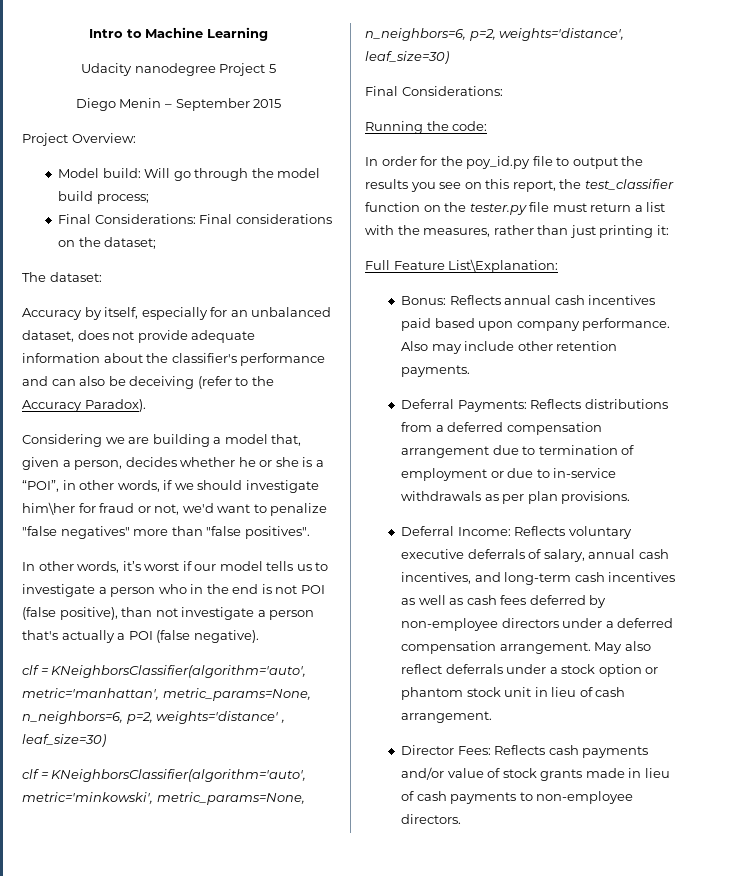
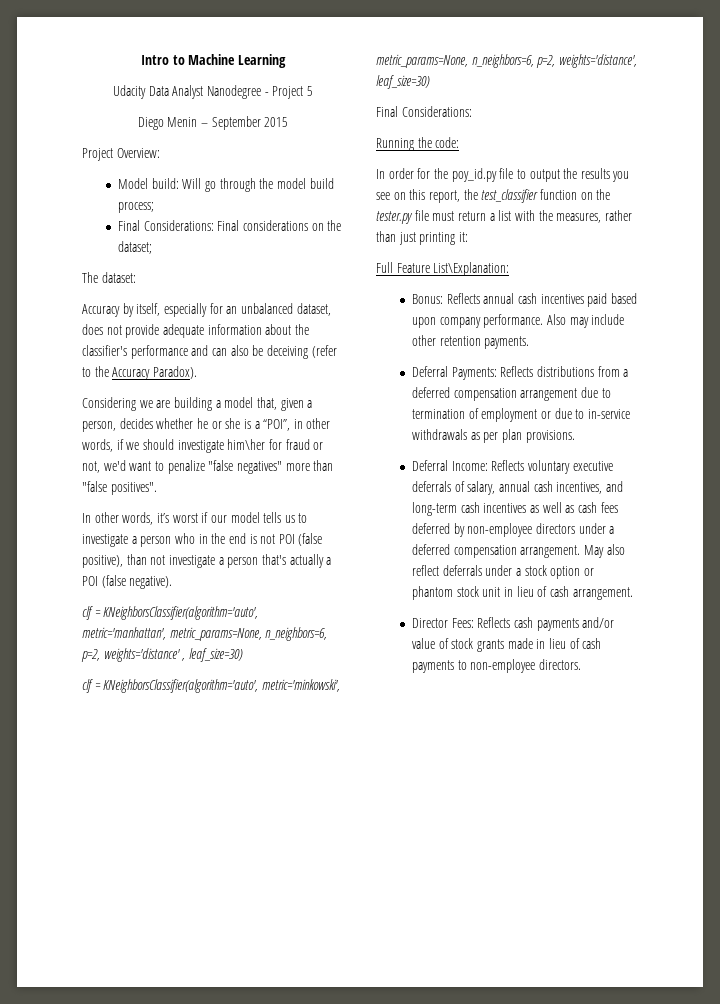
- Udacity nanodegree Project 5
+ Udacity Data Analyst Nanodegree - Project 5

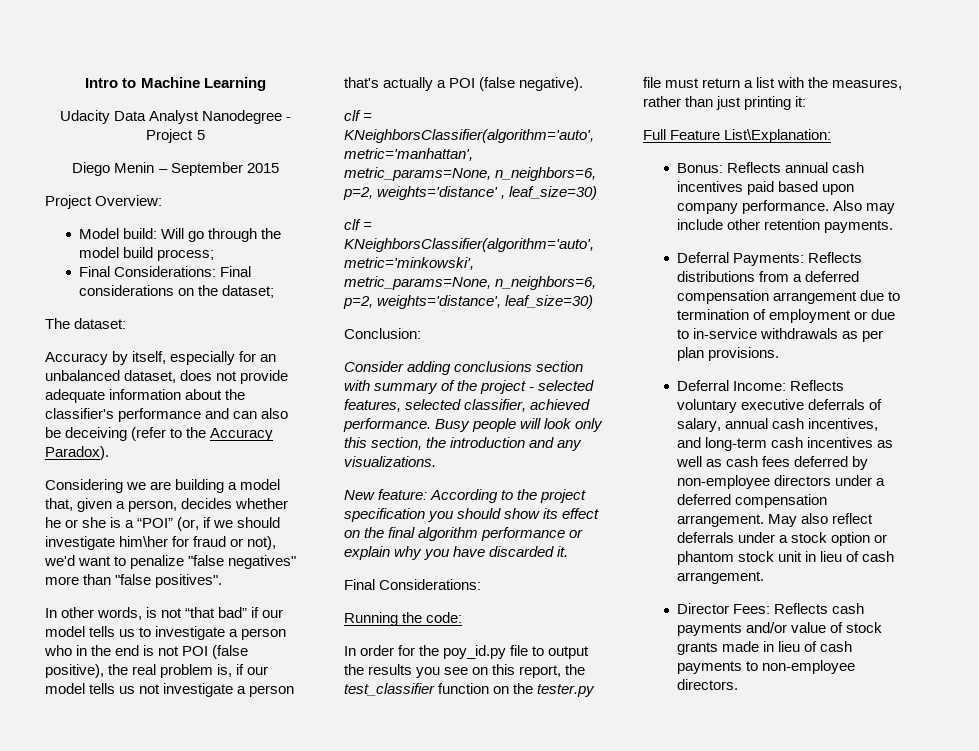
- Considering we are building a model that, given a person, decides whether he or she is a “POI”, in other words, if we should investigate him\her for fraud or not, we'd want to penalize "false negatives" more than "false positives".
+ Considering we are building a model that, given a person, decides whether he or she is a “POI” (or, if we should investigate him\her for fraud or not), we'd want to penalize "false negatives" more than "false positives".
- In other words, it’s worst if our model tells us to investigate a person who in the end is not POI (false positive), than not investigate a person that's actually a POI (false negative).
+ In other words, is not “that bad” if our model tells us to investigate a person who in the end is not POI (false positive), the real problem is, if our model tells us not investigate a person that's actually a POI (false negative).
+ Conclusion:
+ Consider adding conclusions section with summary of the project - selected features, selected classifier, achieved performance. Busy people will look only this section, the introduction and any visualizations.
+ New feature: According to the project specification you should show its effect on the final algorithm performance or explain why you have discarded it.

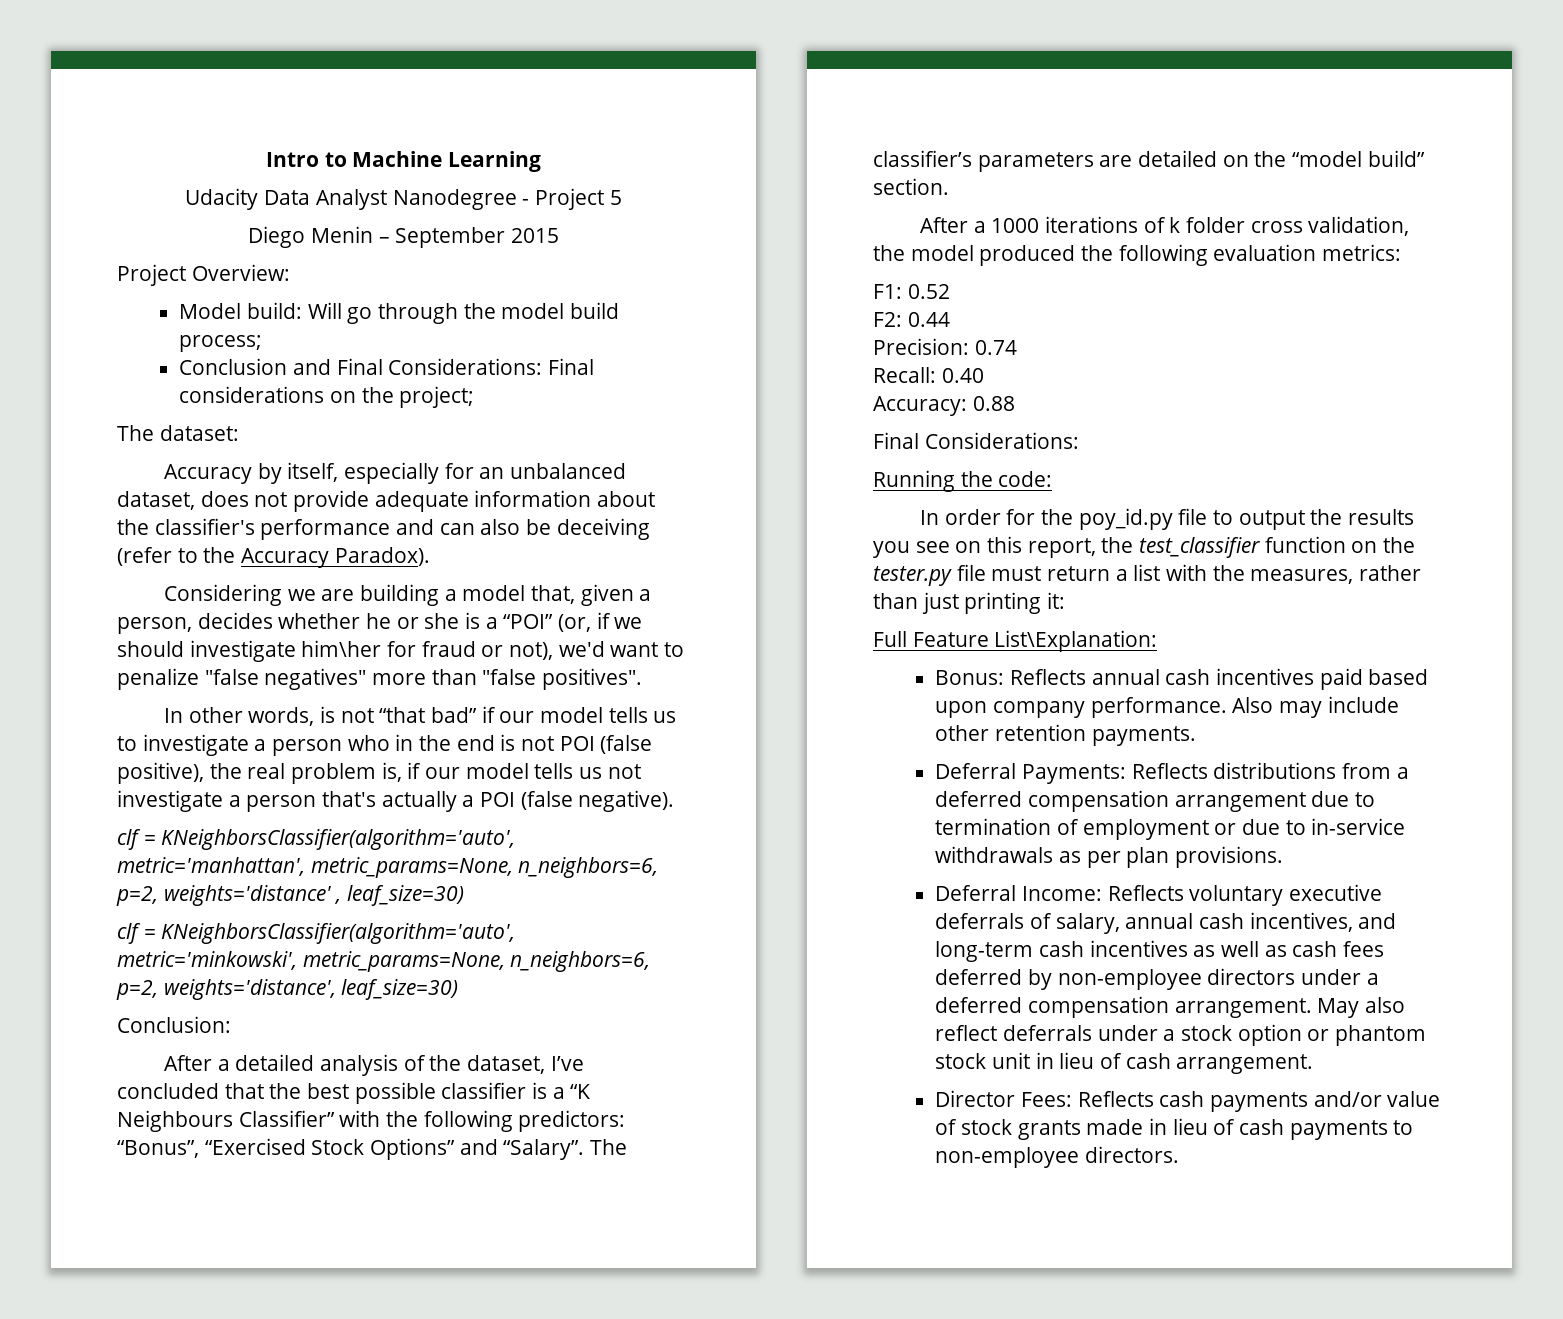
- Final Considerations: Final considerations on the dataset;
+ Conclusion and Final Considerations: Final considerations on the project;
- Consider adding conclusions section with summary of the project - selected features, selected classifier, achieved performance. Busy people will look only this section, the introduction and any visualizations.
- New feature: According to the project specification you should show its effect on the final algorithm performance or explain why you have discarded it.
+ After a detailed analysis of the dataset, I’ve concluded that the best possible classifier is a “K Neighbours Classifier” with the following predictors: “Bonus”, “Exercised Stock Options” and “Salary”. The classifier’s parameters are detailed on the “model build” section.
+ After a 1000 iterations of k folder cross validation, the model produced the following evaluation metrics:
+ F1: 0.52
+ F2: 0.44
+ Precision: 0.74
+ Recall: 0.40
+ Accuracy: 0.88

